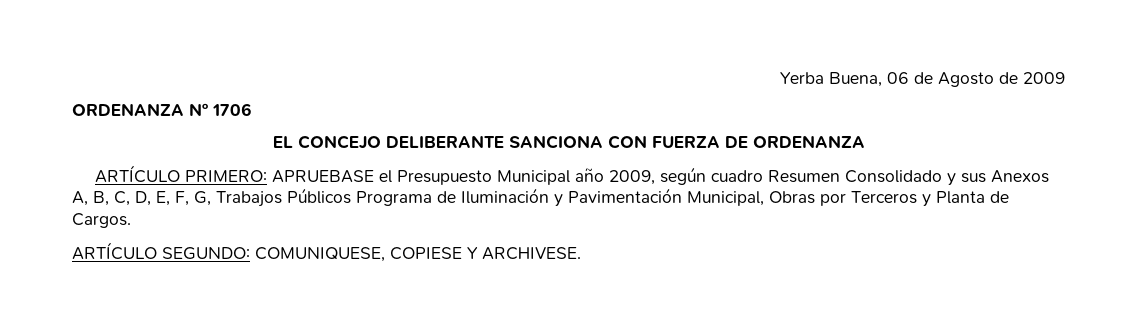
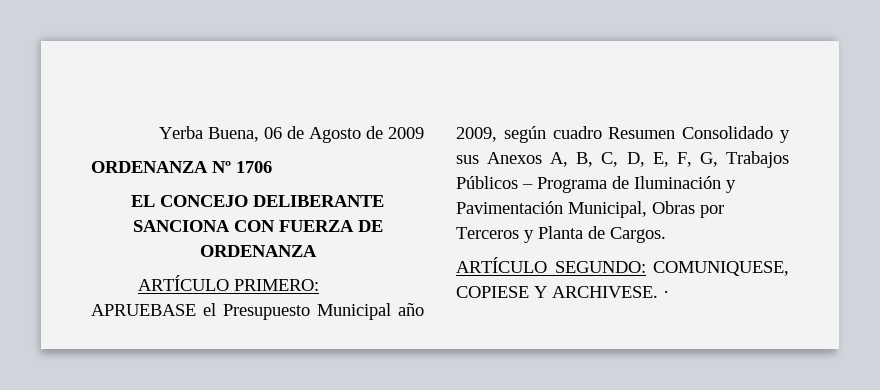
- ARTÍCULO PRIMERO: APRUEBASE el Presupuesto Municipal año 2009, según cuadro Resumen Consolidado y sus Anexos A, B, C, D, E, F, G, Trabajos Públicos Programa de Iluminación y Pavimentación Municipal, Obras por Terceros y Planta de Cargos.
+ ARTÍCULO PRIMERO: APRUEBASE el Presupuesto Municipal año 2009, según cuadro Resumen Consolidado y sus Anexos A, B, C, D, E, F, G, Trabajos Públicos – Programa de Iluminación y Pavimentación Municipal, Obras por Terceros y Planta de Cargos.
+ ·

